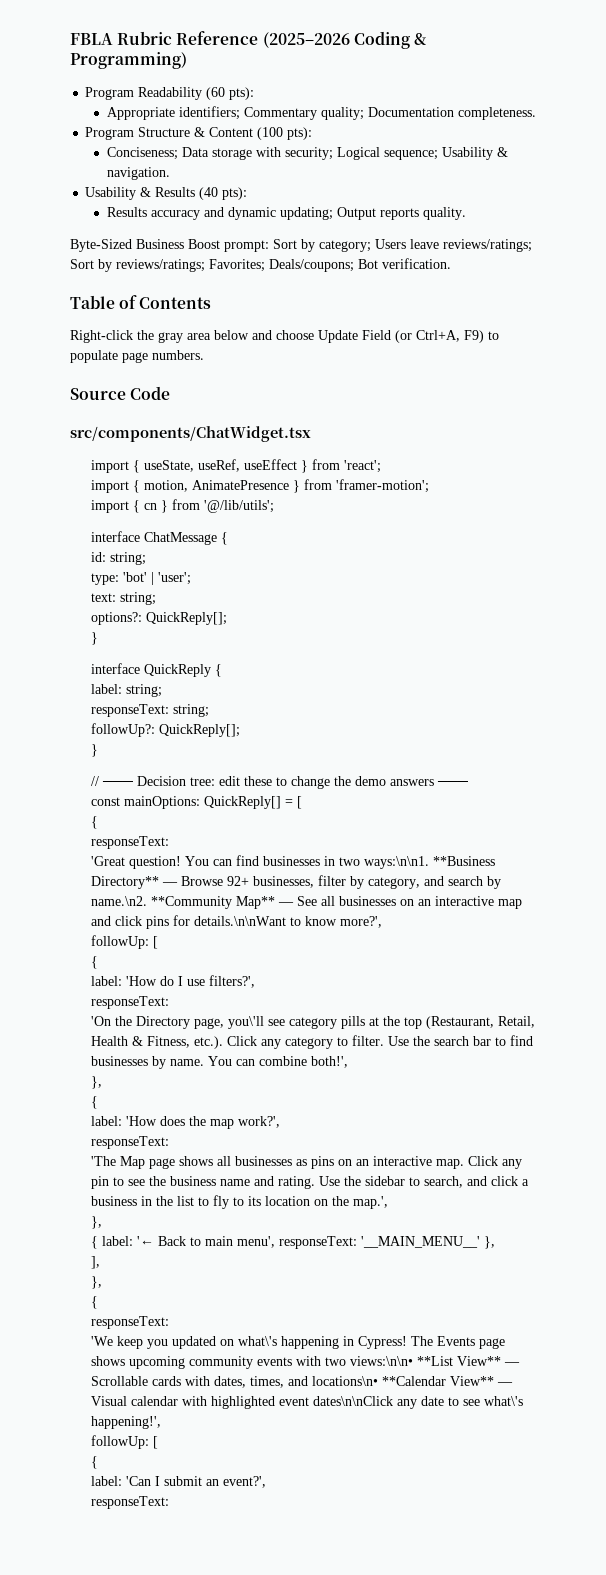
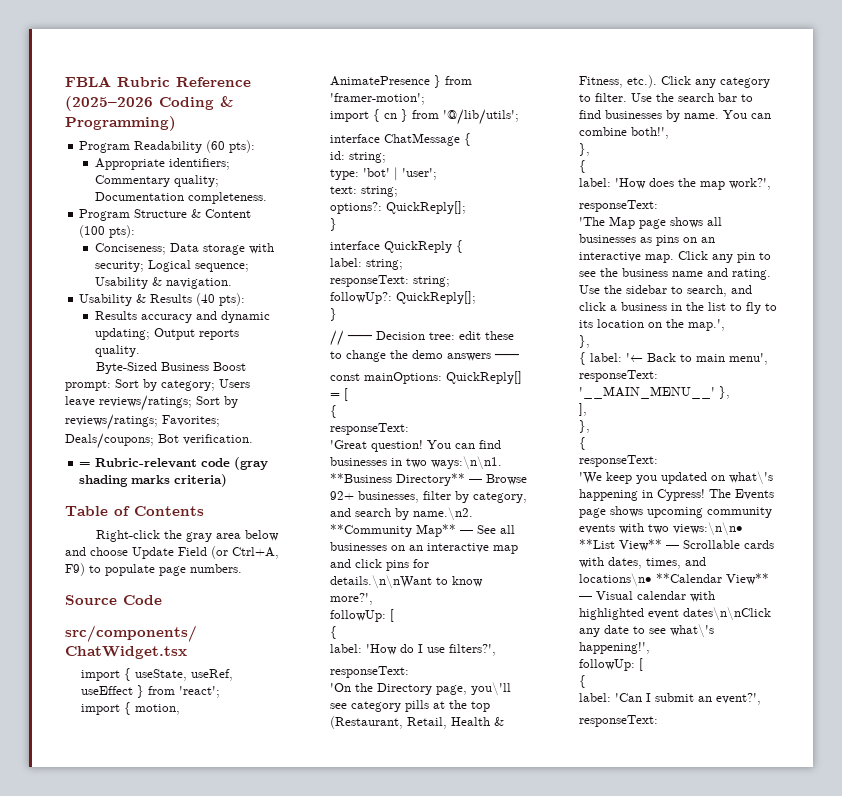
+ = Rubric-relevant code (gray shading marks criteria)

